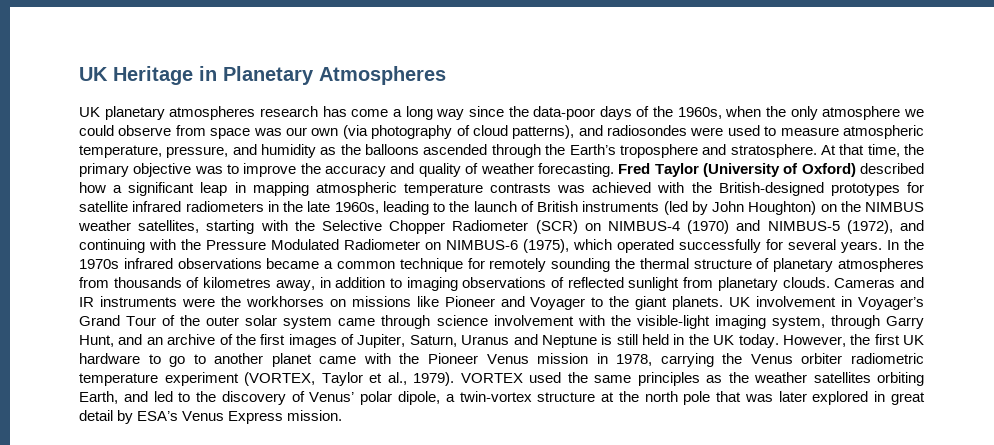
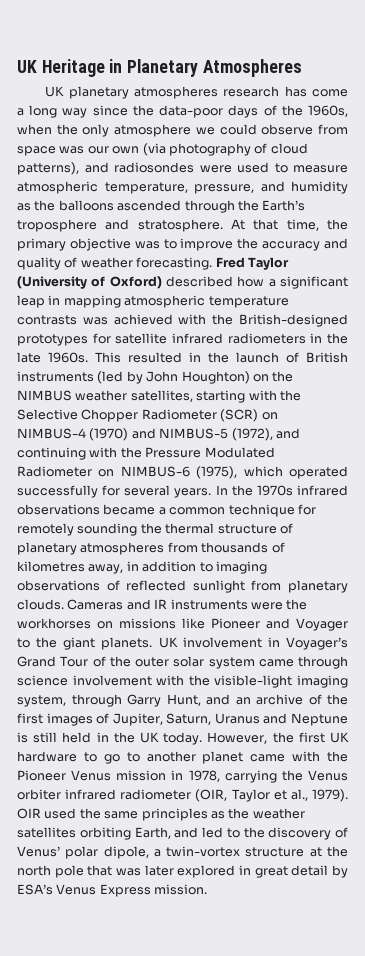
- Fred Taylor (University of Oxford) described how a significant leap in mapping atmospheric temperature contrasts was achieved with the British-designed prototypes for satellite infrared radiometers in the late 1960s, leading to the launch of British instruments (led by John Houghton) on the NIMBUS weather satellites, starting with the Selective Chopper Radiometer (SCR) on NIMBUS-4 (1970) and NIMBUS-5 (1972), and continuing with the Pressure Modulated Radiometer on NIMBUS-6 (1975), which operated successfully for several years.
+ Fred Taylor (University of Oxford) described how a significant leap in mapping atmospheric temperature contrasts was achieved with the British-designed prototypes for satellite infrared radiometers in the late 1960s. This resulted in the launch of British instruments (led by John Houghton) on the NIMBUS weather satellites, starting with the Selective Chopper Radiometer (SCR) on NIMBUS-4 (1970) and NIMBUS-5 (1972), and continuing with the Pressure Modulated Radiometer on NIMBUS-6 (1975), which operated successfully for several years.
- However, the first UK hardware to go to another planet came with the Pioneer Venus mission in 1978, carrying the Venus orbiter radiometric temperature experiment (VORTEX, Taylor et al., 1979).
+ However, the first UK hardware to go to another planet came with the Pioneer Venus mission in 1978, carrying the Venus orbiter infrared radiometer (OIR, Taylor et al., 1979).
- VORTEX used the same principles as the weather satellites orbiting Earth, and led to the discovery of Venus’ polar dipole, a twin-vortex structure at the north pole that was later explored in great detail by ESA’s Venus Express mission.
+ OIR used the same principles as the weather satellites orbiting Earth, and led to the discovery of Venus’ polar dipole, a twin-vortex structure at the north pole that was later explored in great detail by ESA’s Venus Express mission.

